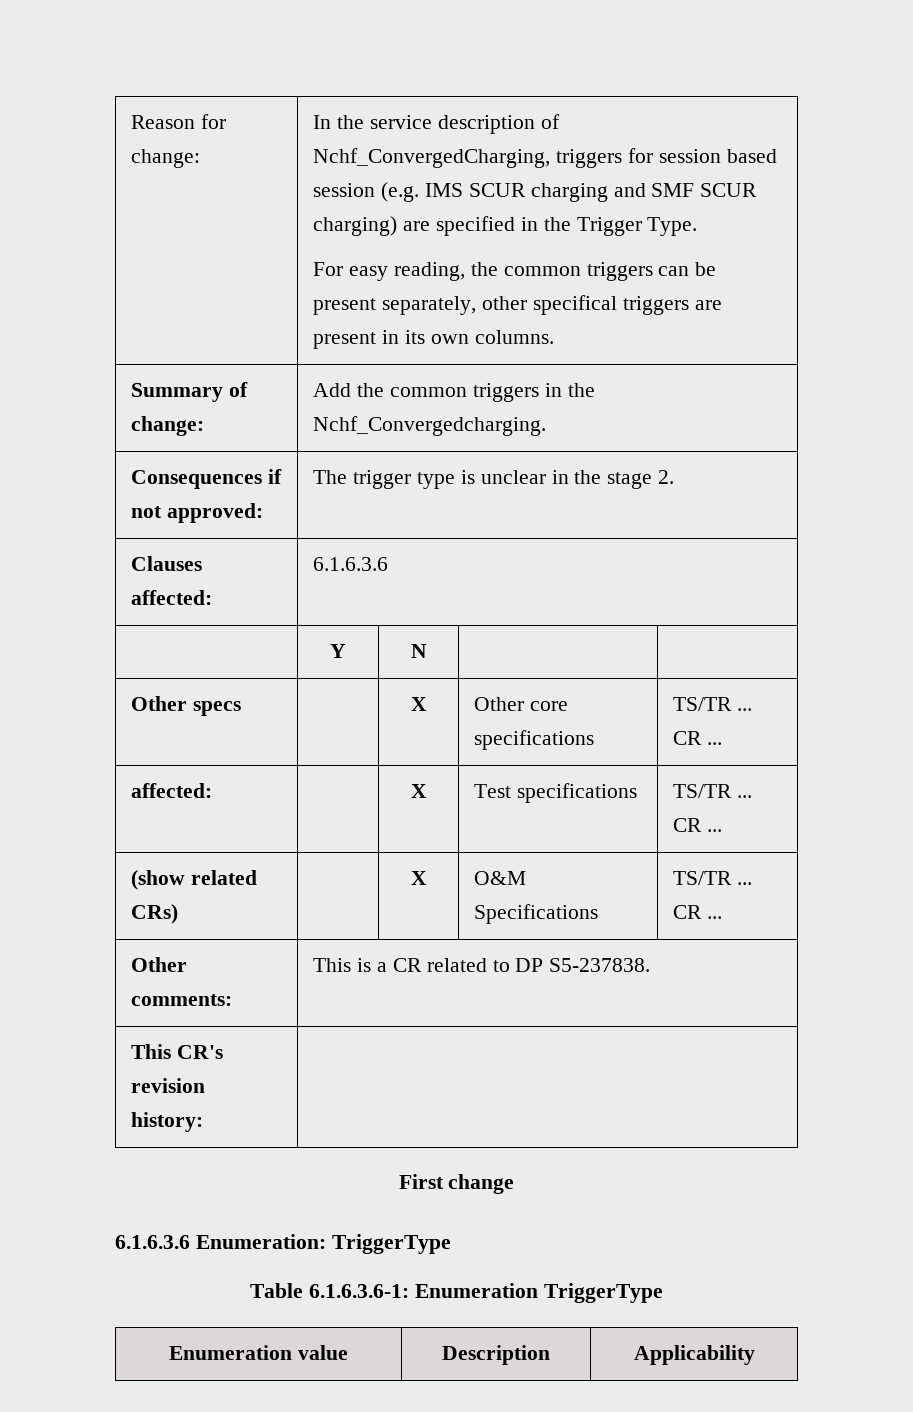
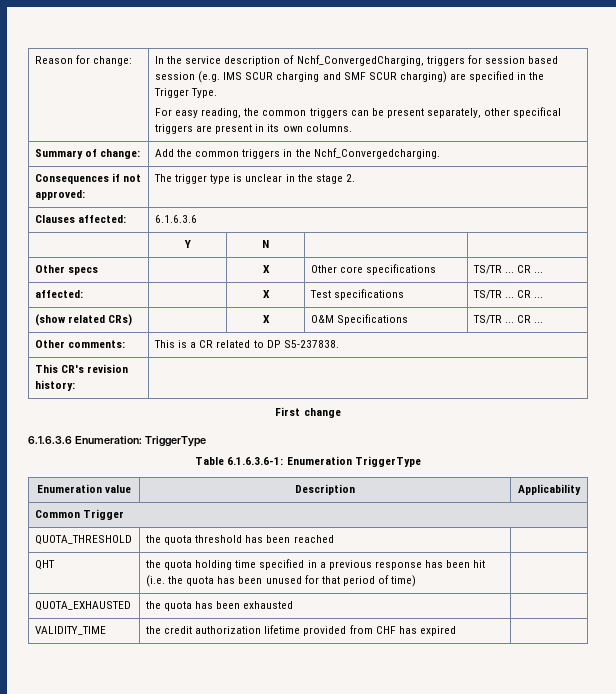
+ Common Trigger
+ QUOTA_THRESHOLD | the quota threshold has been reached |
+ QHT | the quota holding time specified in a previous response has been hit (i.e. the quota has been unused for that period of time) |
+ QUOTA_EXHAUSTED | the quota has been exhausted |
+ VALIDITY_TIME | the credit authorization lifetime provided from CHF has expired |

